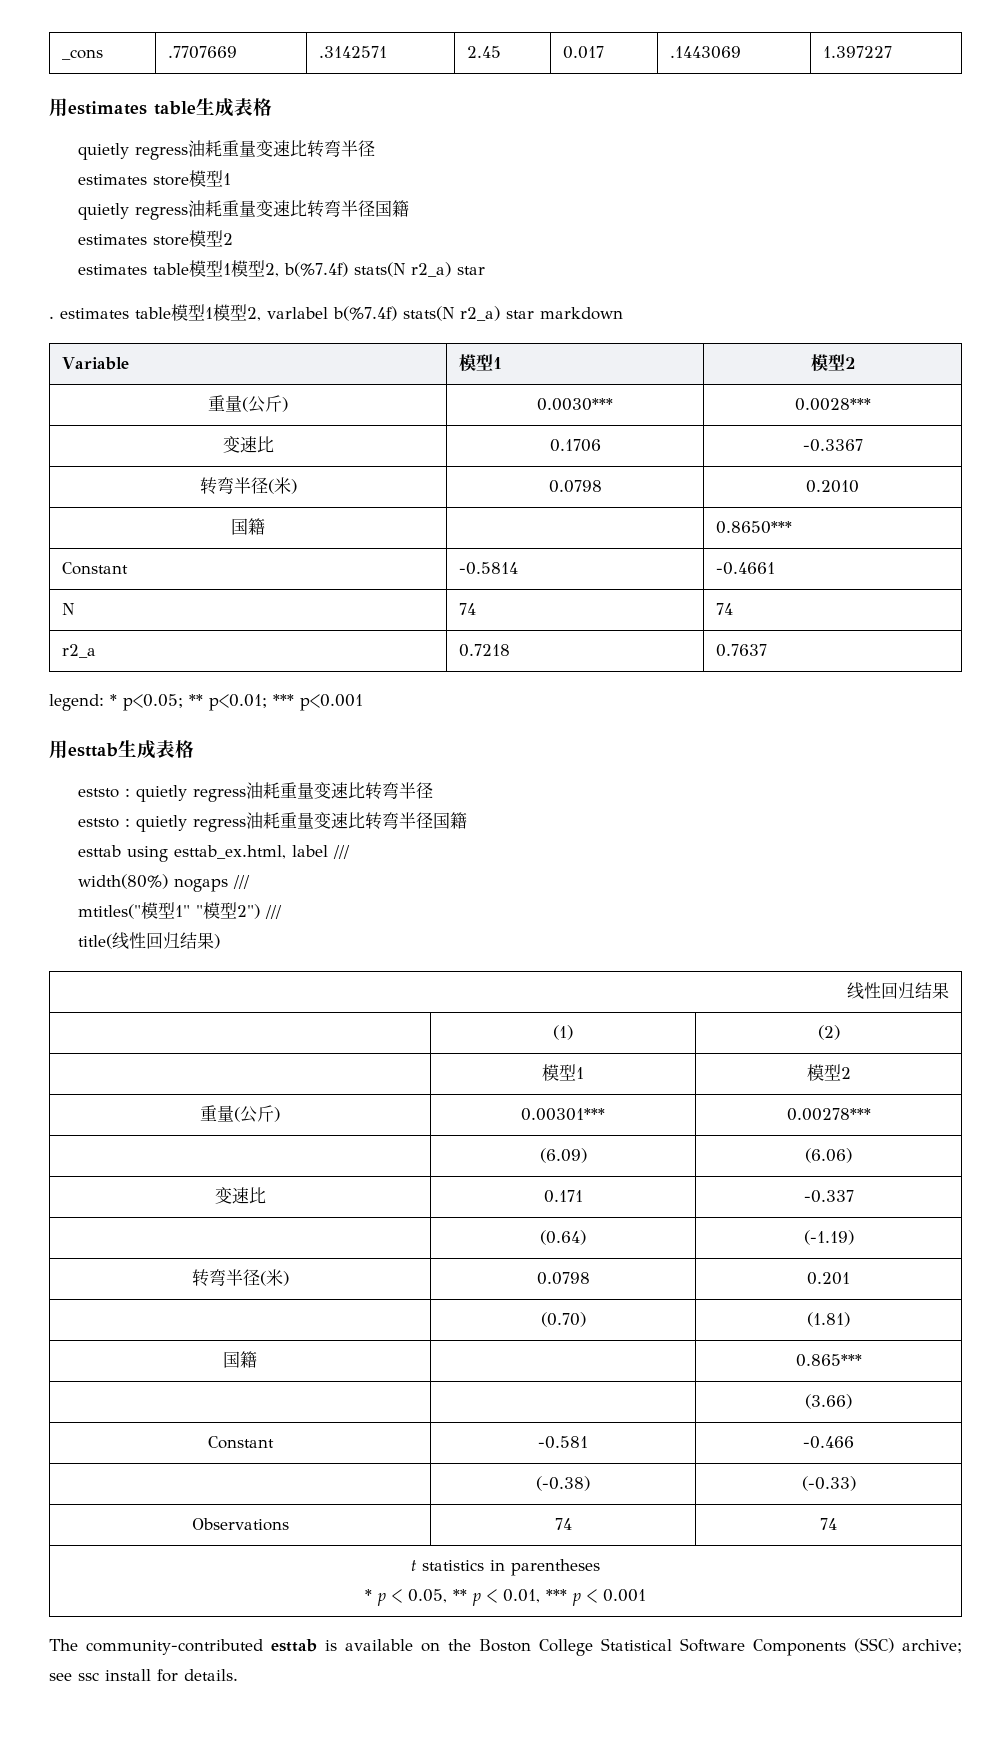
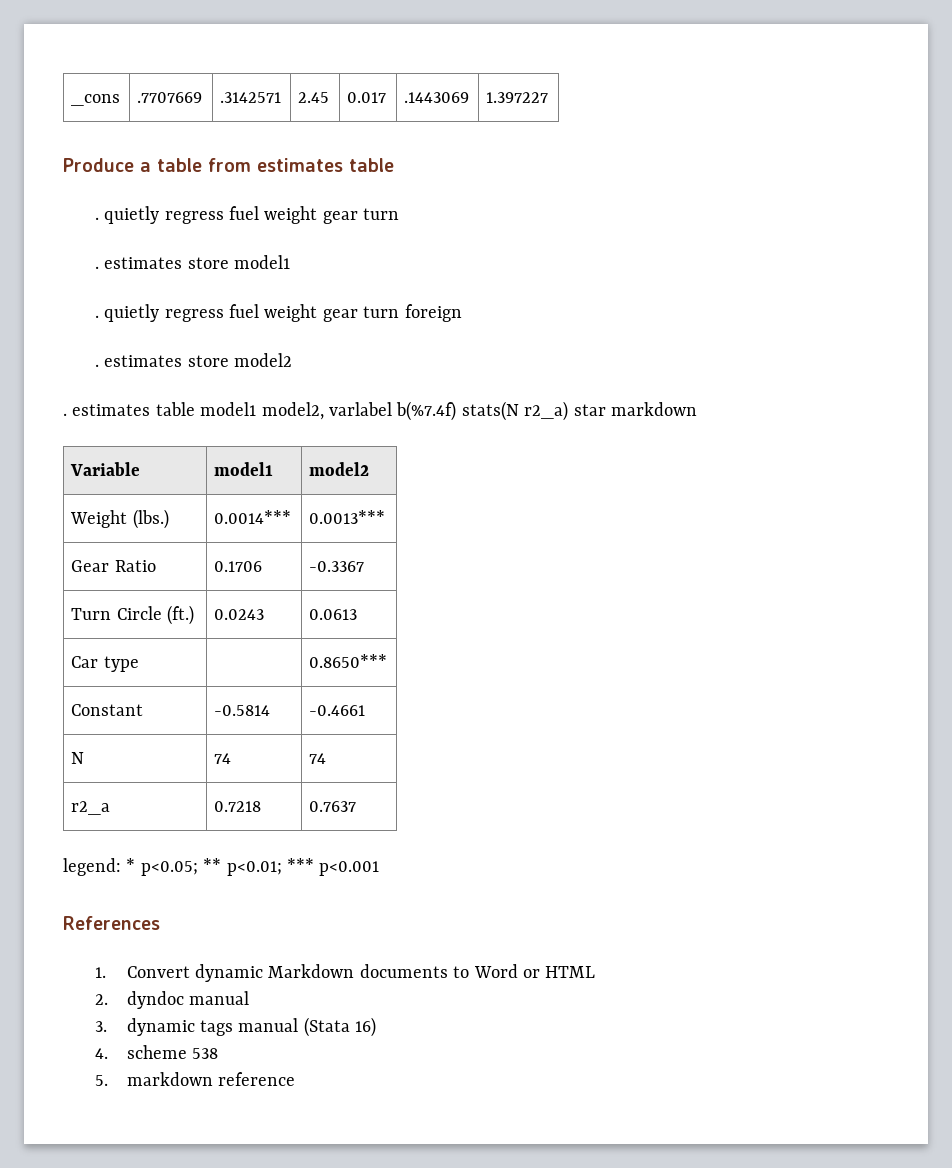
- 用estimates table生成表格
- quietly regress油耗重量变速比转弯半径
- estimates store模型1
- quietly regress油耗重量变速比转弯半径国籍
- estimates store模型2
- estimates table模型1模型2, b(%7.4f) stats(N r2_a) star
+ Produce a table from estimates table
+ . quietly regress fuel weight gear turn
+ . estimates store model1
+ . quietly regress fuel weight gear turn foreign
+ . estimates store model2
- . estimates table模型1模型2, varlabel b(%7.4f) stats(N r2_a) star markdown
+ . estimates table model1 model2, varlabel b(%7.4f) stats(N r2_a) star markdown
- Variable | 模型1 | 模型2
- 重量(公斤) | 0.0030*** | 0.0028***
- 变速比 | 0.1706 | -0.3367
- 转弯半径(米) | 0.0798 | 0.2010
- 国籍 | | 0.8650***
+ Variable | model1 | model2
+ Weight (lbs.) | 0.0014*** | 0.0013***
+ Gear Ratio | 0.1706 | -0.3367
+ Turn Circle (ft.) | 0.0243 | 0.0613
+ Car type | | 0.8650***
- 用esttab生成表格
- eststo : quietly regress油耗重量变速比转弯半径
- eststo : quietly regress油耗重量变速比转弯半径国籍
- esttab using esttab_ex.html, label ///
- width(80%) nogaps ///
- mtitles("模型1" "模型2") ///
- title(线性回归结果)
- 线性回归结果
- | (1) | (2)
- | 模型1 | 模型2
- 重量(公斤) | 0.00301*** | 0.00278***
- | (6.09) | (6.06)
- 变速比 | 0.171 | -0.337
- | (0.64) | (-1.19)
- 转弯半径(米) | 0.0798 | 0.201
- | (0.70) | (1.81)
- 国籍 | | 0.865***
- | | (3.66)
- Constant | -0.581 | -0.466
- | (-0.38) | (-0.33)
- Observations | 74 | 74
- t statistics in parentheses
- * p < 0.05, ** p < 0.01, *** p < 0.001
- The community-contributed esttab is available on the Boston College Statistical Software Components (SSC) archive; see ssc install for details.
+ References
+ 1. Convert dynamic Markdown documents to Word or HTML
+ 2. dyndoc manual
+ 3. dynamic tags manual (Stata 16)
+ 4. scheme 538
+ 5. markdown reference

